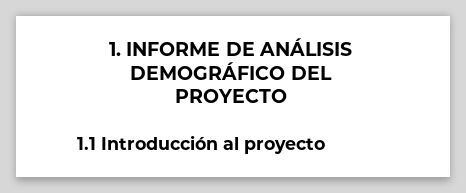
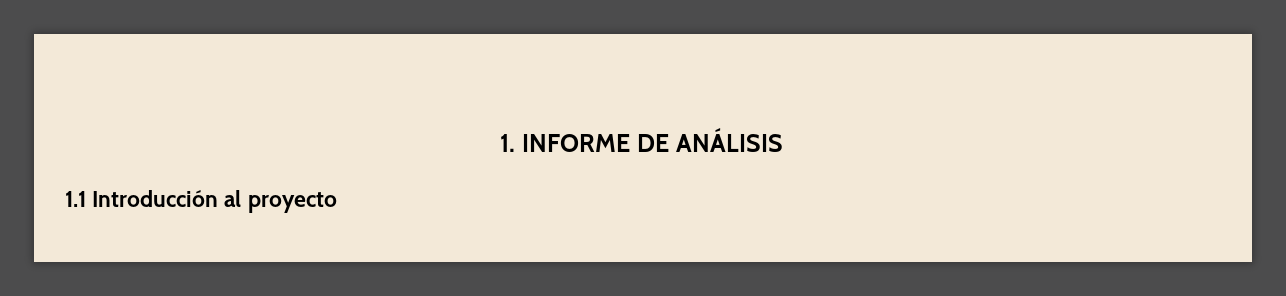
- 1. INFORME DE ANÁLISIS DEMOGRÁFICO DEL PROYECTO
+ 1. INFORME DE ANÁLISIS

